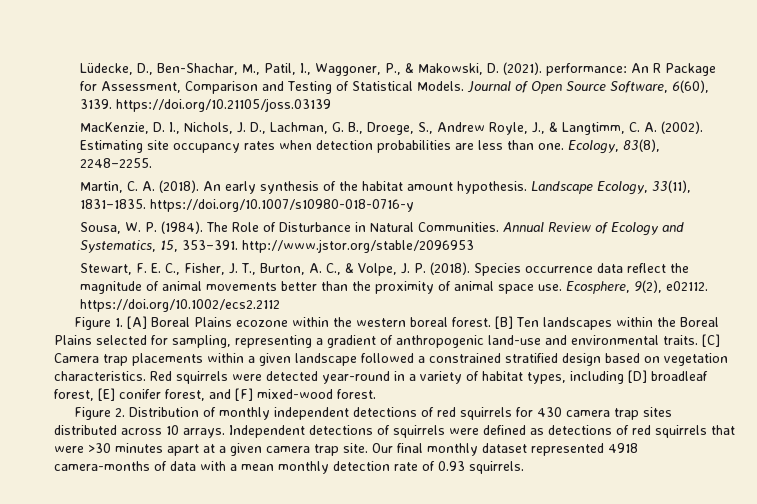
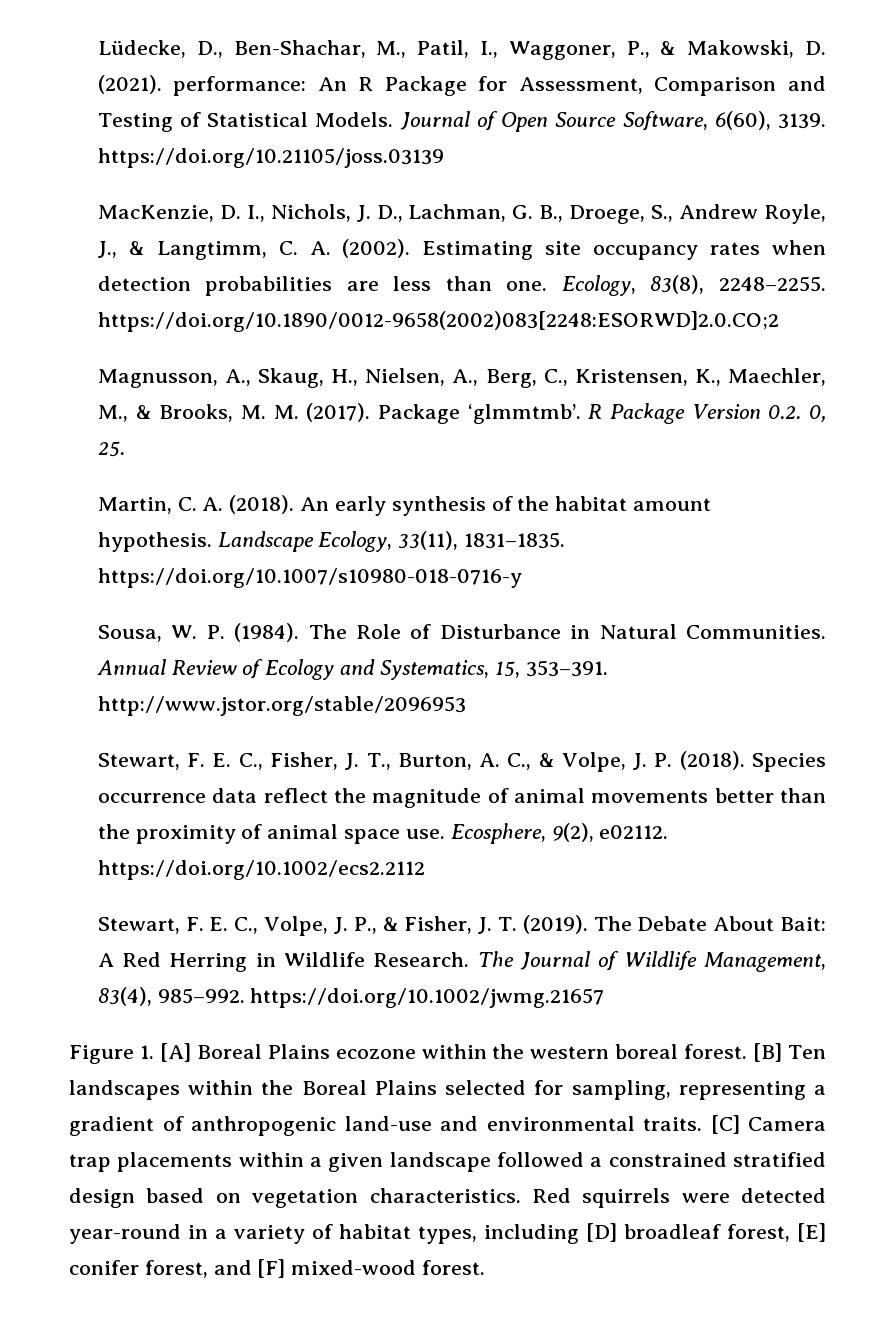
- Ecology, 83(8), 2248–2255.
+ Ecology, 83(8), 2248–2255. https://doi.org/10.1890/0012-9658(2002)083[2248:ESORWD]2.0.CO;2
+ Magnusson, A., Skaug, H., Nielsen, A., Berg, C., Kristensen, K., Maechler, M., & Brooks, M. M. (2017). Package ‘glmmtmb’. R Package Version 0.2. 0, 25.
+ Stewart, F. E. C., Volpe, J. P., & Fisher, J. T. (2019). The Debate About Bait: A Red Herring in Wildlife Research. The Journal of Wildlife Management, 83(4), 985–992. https://doi.org/10.1002/jwmg.21657
- Figure 2. Distribution of monthly independent detections of red squirrels for 430 camera trap sites distributed across 10 arrays. Independent detections of squirrels were defined as detections of red squirrels that were >30 minutes apart at a given camera trap site. Our final monthly dataset represented 4918 camera-months of data with a mean monthly detection rate of 0.93 squirrels.

